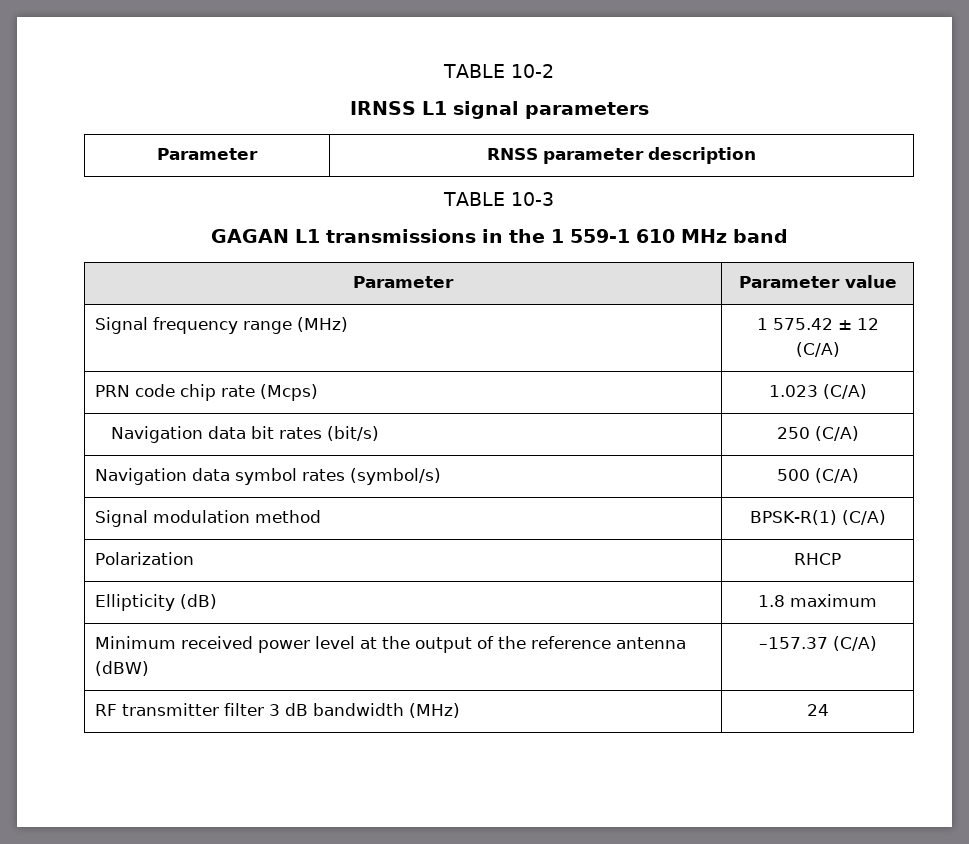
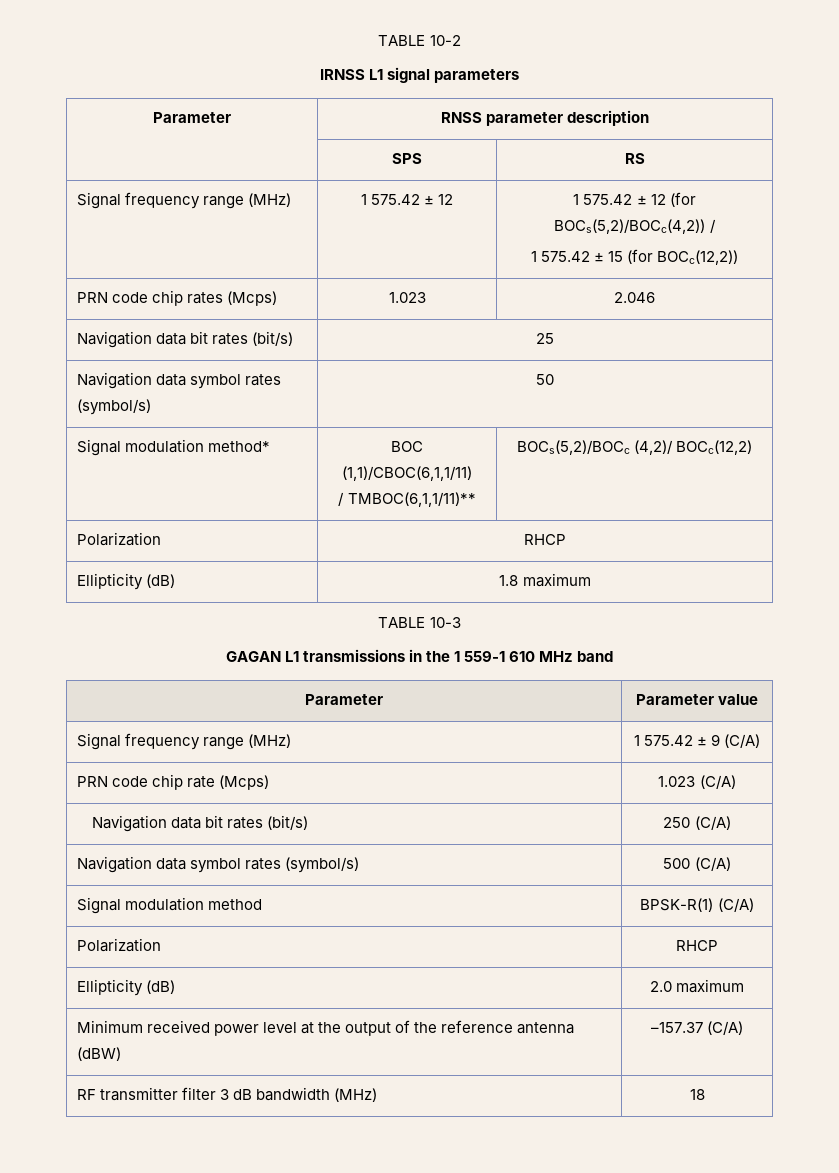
+ | SPS | RS
+ Signal frequency range (MHz) | 1 575.42 ± 12 | 1 575.42 ± 12 (for BOCs(5,2)/BOCc(4,2)) /
+ 1 575.42 ± 15 (for BOCc(12,2))
+ PRN code chip rates (Mcps) | 1.023 | 2.046
+ Navigation data bit rates (bit/s) | 25
+ Navigation data symbol rates (symbol/s) | 50
+ Signal modulation method* | BOC (1,1)/CBOC(6,1,1/11)
+ / TMBOC(6,1,1/11)** | BOCs(5,2)/BOCc (4,2)/ BOCc(12,2)
+ Polarization | RHCP
+ Ellipticity (dB) | 1.8 maximum
- Signal frequency range (MHz) | 1 575.42 ± 12 (C/A)
+ Signal frequency range (MHz) | 1 575.42 ± 9 (C/A)
- Ellipticity (dB) | 1.8 maximum
+ Ellipticity (dB) | 2.0 maximum
- RF transmitter filter 3 dB bandwidth (MHz) | 24
+ RF transmitter filter 3 dB bandwidth (MHz) | 18

